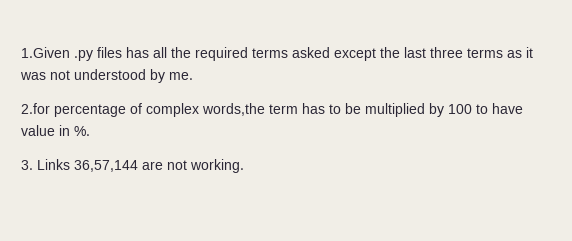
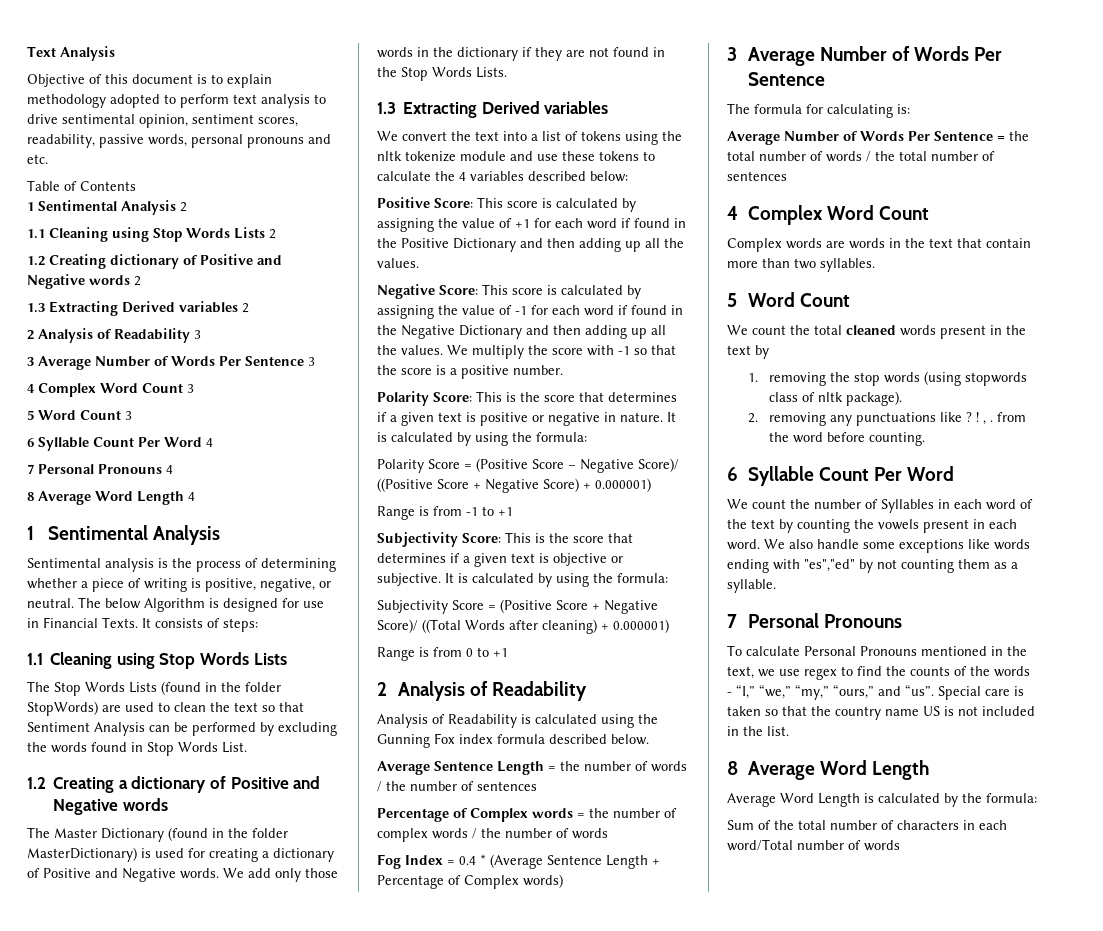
- 1.Given .py files has all the required terms asked except the last three terms as it was not understood by me.
- 2.for percentage of complex words,the term has to be multiplied by 100 to have value in %.
- 3. Links 36,57,144 are not working.
+ Text Analysis
+ Objective of this document is to explain methodology adopted to perform text analysis to drive sentimental opinion, sentiment scores, readability, passive words, personal pronouns and etc.
+ Table of Contents
+ 1 Sentimental Analysis 2
+ 1.1 Cleaning using Stop Words Lists 2
+ 1.2 Creating dictionary of Positive and Negative words 2
+ 1.3 Extracting Derived variables 2
+ 2 Analysis of Readability 3
+ 3 Average Number of Words Per Sentence 3
+ 4 Complex Word Count 3
+ 5 Word Count 3
+ 6 Syllable Count Per Word 4
+ 7 Personal Pronouns 4
+ 8 Average Word Length 4
+ 1 Sentimental Analysis
+ Sentimental analysis is the process of determining whether a piece of writing is positive, negative, or neutral. The below Algorithm is designed for use in Financial Texts. It consists of steps:
+ 1.1 Cleaning using Stop Words Lists
+ The Stop Words Lists (found in the folder StopWords) are used to clean the text so that Sentiment Analysis can be performed by excluding the words found in Stop Words List.
+ 1.2 Creating a dictionary of Positive and Negative words
+ The Master Dictionary (found in the folder MasterDictionary) is used for creating a dictionary of Positive and Negative words. We add only those words in the dictionary if they are not found in the Stop Words Lists.
+ 1.3 Extracting Derived variables
+ We convert the text into a list of tokens using the nltk tokenize module and use these tokens to calculate the 4 variables described below:
+ Positive Score: This score is calculated by assigning the value of +1 for each word if found in the Positive Dictionary and then adding up all the values.
+ Negative Score: This score is calculated by assigning the value of -1 for each word if found in the Negative Dictionary and then adding up all the values. We multiply the score with -1 so that the score is a positive number.
+ Polarity Score: This is the score that determines if a given text is positive or negative in nature. It is calculated by using the formula:
+ Polarity Score = (Positive Score – Negative Score)/ ((Positive Score + Negative Score) + 0.000001)
+ Range is from -1 to +1
+ Subjectivity Score: This is the score that determines if a given text is objective or subjective. It is calculated by using the formula:
+ Subjectivity Score = (Positive Score + Negative Score)/ ((Total Words after cleaning) + 0.000001)
+ Range is from 0 to +1
+ 2 Analysis of Readability
+ Analysis of Readability is calculated using the Gunning Fox index formula described below.
+ Average Sentence Length = the number of words / the number of sentences
+ Percentage of Complex words = the number of complex words / the number of words
+ Fog Index = 0.4 * (Average Sentence Length + Percentage of Complex words)
+ 3 Average Number of Words Per Sentence
+ The formula for calculating is:
+ Average Number of Words Per Sentence = the total number of words / the total number of sentences
+ 4 Complex Word Count
+ Complex words are words in the text that contain more than two syllables.
+ 5 Word Count
+ We count the total cleaned words present in the text by
+ 1. removing the stop words (using stopwords class of nltk package).
+ 2. removing any punctuations like ? ! , . from the word before counting.
+ 6 Syllable Count Per Word
+ We count the number of Syllables in each word of the text by counting the vowels present in each word. We also handle some exceptions like words ending with "es","ed" by not counting them as a syllable.
+ 7 Personal Pronouns
+ To calculate Personal Pronouns mentioned in the text, we use regex to find the counts of the words - “I,” “we,” “my,” “ours,” and “us”. Special care is taken so that the country name US is not included in the list.
+ 8 Average Word Length
+ Average Word Length is calculated by the formula:
+ Sum of the total number of characters in each word/Total number of words

